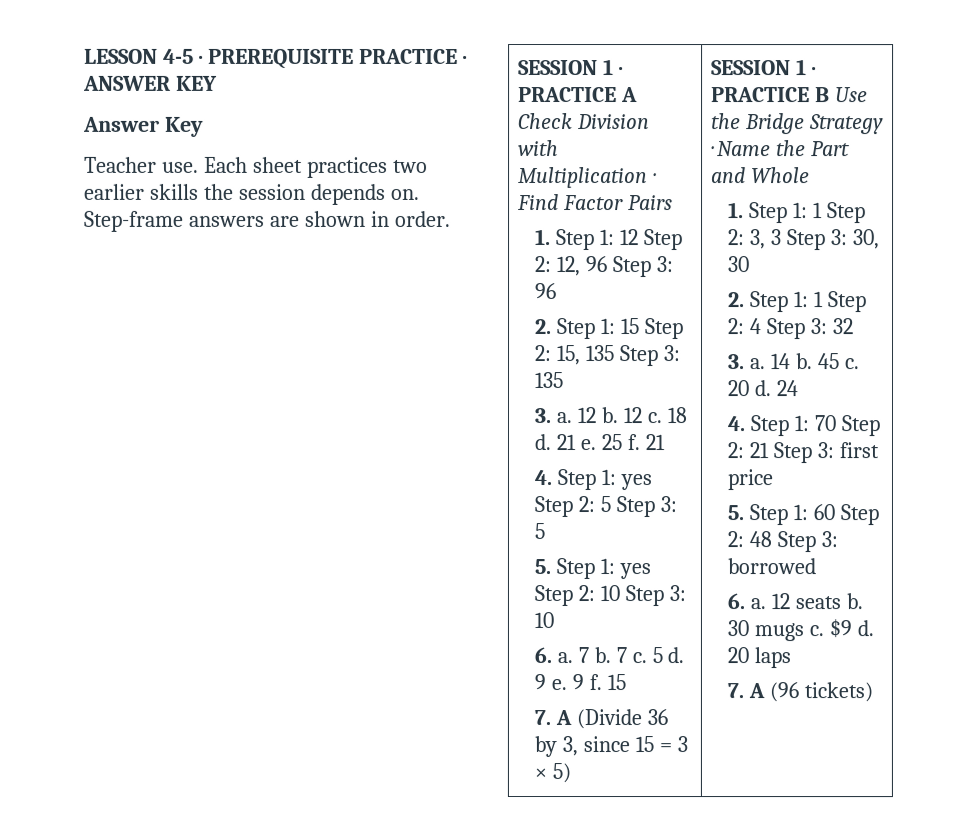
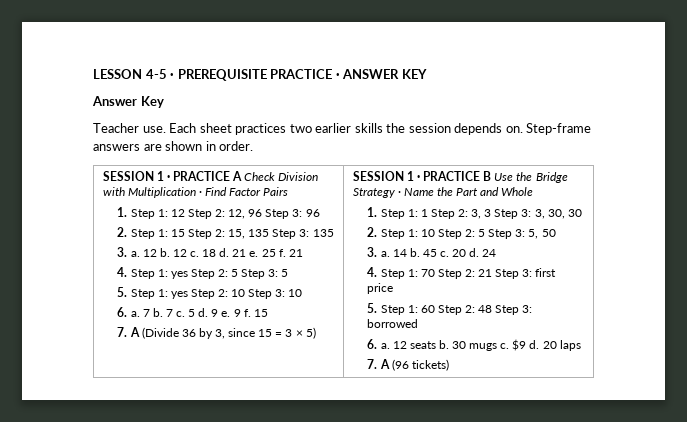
- 1. Step 1: 1 Step 2: 3, 3 Step 3: 30, 30
+ 1. Step 1: 1 Step 2: 3, 3 Step 3: 3, 30, 30
- 2. Step 1: 1 Step 2: 4 Step 3: 32
+ 2. Step 1: 10 Step 2: 5 Step 3: 5, 50

